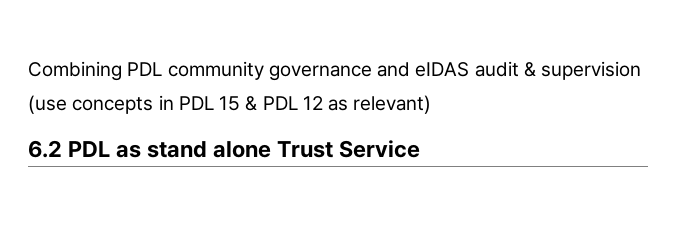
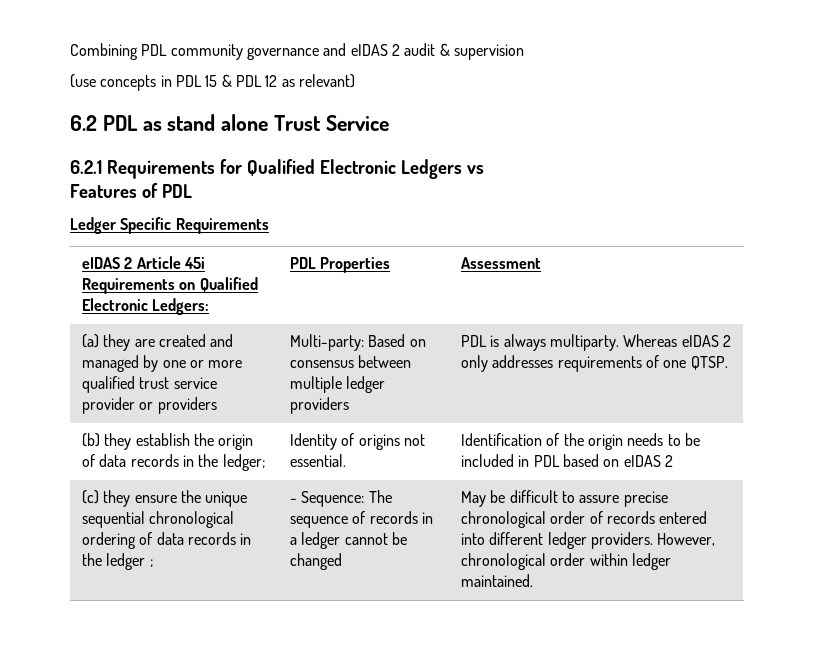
- Combining PDL community governance and eIDAS audit & supervision
+ Combining PDL community governance and eIDAS 2 audit & supervision
+ 6.2.1 Requirements for Qualified Electronic Ledgers vs
+ Features of PDL
+ Ledger Specific Requirements
+ eIDAS 2 Article 45i Requirements on Qualified Electronic Ledgers: | PDL Properties | Assessment
+ (a) they are created and managed by one or more qualified trust service provider or providers | Multi-party: Based on consensus between multiple ledger providers | PDL is always multiparty. Whereas eIDAS 2 only addresses requirements of one QTSP.
+ (b) they establish the origin of data records in the ledger; | Identity of origins not essential. | Identification of the origin needs to be included in PDL based on eIDAS 2
+ (c) they ensure the unique sequential chronological ordering of data records in the ledger ; | - Sequence: The sequence of records in a ledger cannot be changed | May be difficult to assure precise chronological order of records entered into different ledger providers. However, chronological order within ledger maintained.

